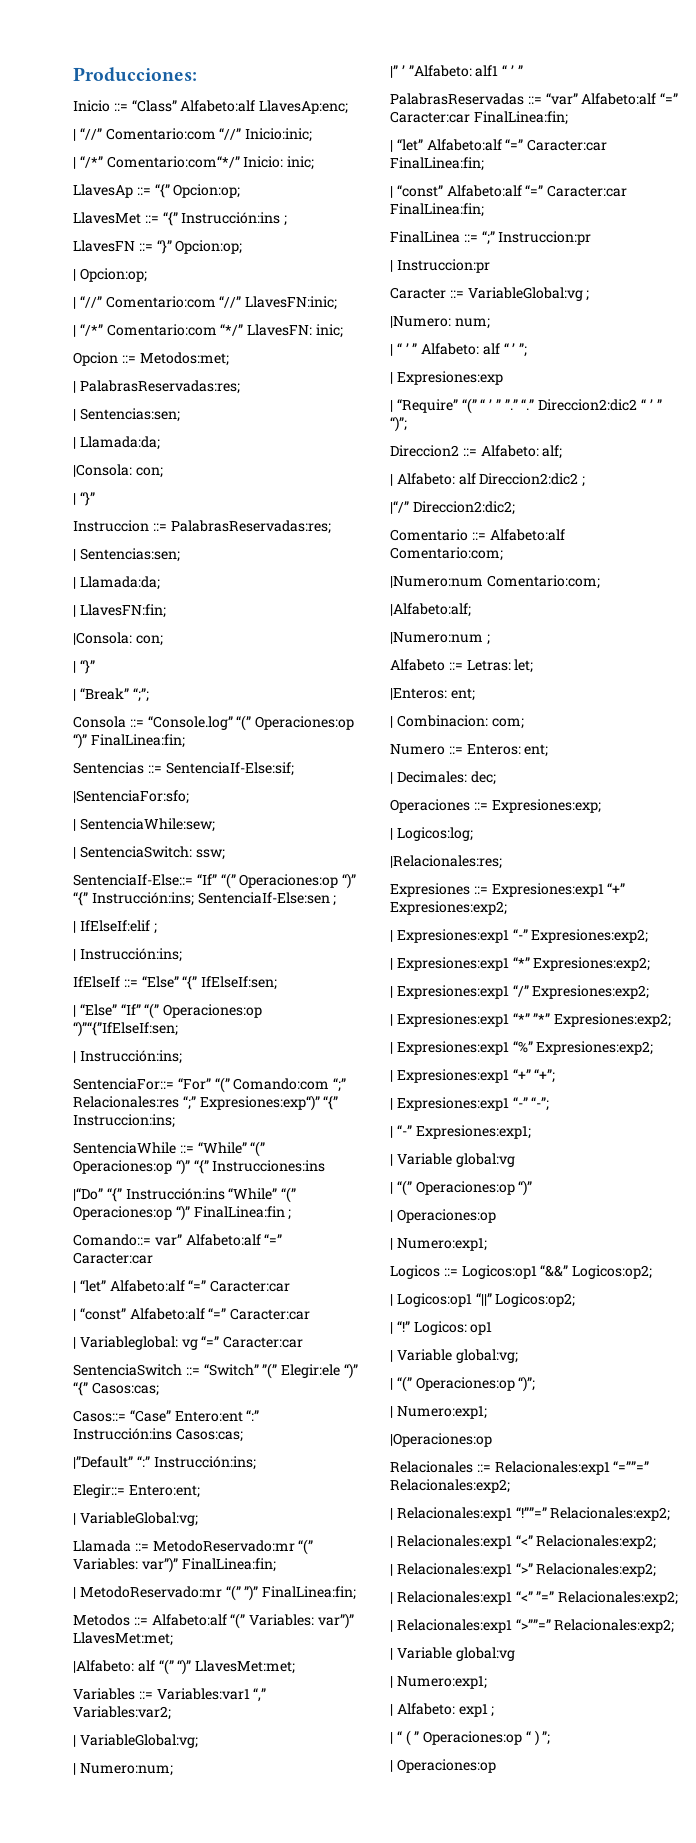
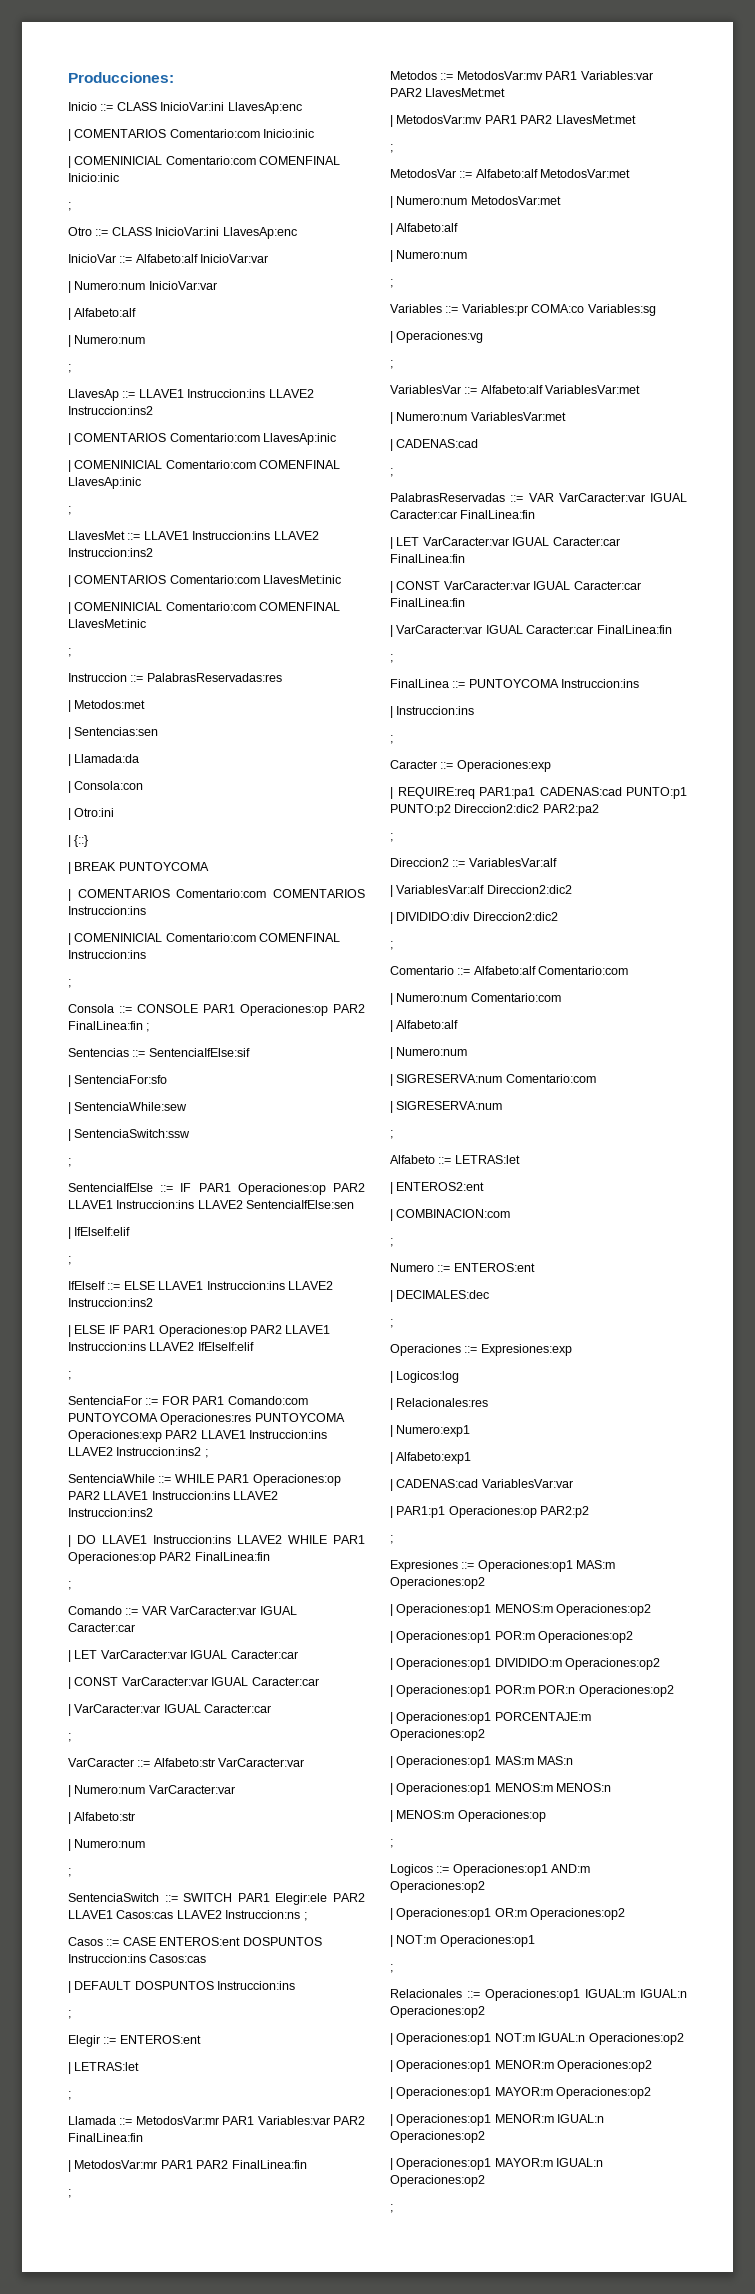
- Inicio ::= “Class” Alfabeto:alf LlavesAp:enc;
- | “//” Comentario:com “//” Inicio:inic;
- | “/*” Comentario:com“*/” Inicio: inic;
- LlavesAp ::= “{” Opcion:op;
- LlavesMet ::= “{” Instrucción:ins ;
- LlavesFN ::= “}” Opcion:op;
- | Opcion:op;
- | “//” Comentario:com “//” LlavesFN:inic;
- | “/*” Comentario:com “*/” LlavesFN: inic;
- Opcion ::= Metodos:met;
- | PalabrasReservadas:res;
- | Sentencias:sen;
- | Llamada:da;
- |Consola: con;
- | “}”
+ Inicio ::= CLASS InicioVar:ini LlavesAp:enc
+ | COMENTARIOS Comentario:com Inicio:inic
+ | COMENINICIAL Comentario:com COMENFINAL Inicio:inic
+ ;
+ Otro ::= CLASS InicioVar:ini LlavesAp:enc
+ InicioVar ::= Alfabeto:alf InicioVar:var
+ | Numero:num InicioVar:var
+ | Alfabeto:alf
+ | Numero:num
+ ;
+ LlavesAp ::= LLAVE1 Instruccion:ins LLAVE2 Instruccion:ins2
+ | COMENTARIOS Comentario:com LlavesAp:inic
+ | COMENINICIAL Comentario:com COMENFINAL LlavesAp:inic
+ ;
+ LlavesMet ::= LLAVE1 Instruccion:ins LLAVE2 Instruccion:ins2
+ | COMENTARIOS Comentario:com LlavesMet:inic
+ | COMENINICIAL Comentario:com COMENFINAL LlavesMet:inic
+ ;
- Instruccion ::= PalabrasReservadas:res;
- | Sentencias:sen;
- | Llamada:da;
- | LlavesFN:fin;
- |Consola: con;
- | “}”
- | “Break” “;”;
- Consola ::= “Console.log” “(” Operaciones:op “)” FinalLinea:fin;
+ Instruccion ::= PalabrasReservadas:res
+ | Metodos:met
+ | Sentencias:sen
+ | Llamada:da
+ | Consola:con
+ | Otro:ini
+ | {::}
+ | BREAK PUNTOYCOMA
+ | COMENTARIOS Comentario:com COMENTARIOS Instruccion:ins
+ | COMENINICIAL Comentario:com COMENFINAL Instruccion:ins
+ ;
+ Consola ::= CONSOLE PAR1 Operaciones:op PAR2 FinalLinea:fin ;
- Sentencias ::= SentenciaIf-Else:sif;
- |SentenciaFor:sfo;
- | SentenciaWhile:sew;
- | SentenciaSwitch: ssw;
- SentenciaIf-Else::= “If” “(” Operaciones:op “)” “{” Instrucción:ins; SentenciaIf-Else:sen ;
+ Sentencias ::= SentenciaIfElse:sif
+ | SentenciaFor:sfo
+ | SentenciaWhile:sew
+ | SentenciaSwitch:ssw
+ ;
+ SentenciaIfElse ::= IF PAR1 Operaciones:op PAR2 LLAVE1 Instruccion:ins LLAVE2 SentenciaIfElse:sen
- | IfElseIf:elif ;
- | Instrucción:ins;
+ | IfElseIf:elif
+ ;
- IfElseIf ::= “Else” “{” IfElseIf:sen;
- | “Else” “If” “(” Operaciones:op “)”“{”IfElseIf:sen;
- | Instrucción:ins;
- SentenciaFor::= “For” “(” Comando:com “;” Relacionales:res “;” Expresiones:exp“)” “{” Instruccion:ins;
- SentenciaWhile ::= “While” “(” Operaciones:op “)” “{” Instrucciones:ins
- |“Do” “{” Instrucción:ins “While” “(” Operaciones:op “)” FinalLinea:fin ;
- Comando::= var” Alfabeto:alf “=” Caracter:car
- | “let” Alfabeto:alf “=” Caracter:car
- | “const” Alfabeto:alf “=” Caracter:car
- | Variableglobal: vg “=” Caracter:car
- SentenciaSwitch ::= “Switch” ”(” Elegir:ele “)” “{” Casos:cas;
- Casos::= “Case” Entero:ent “:” Instrucción:ins Casos:cas;
- |”Default” “:” Instrucción:ins;
- Elegir::= Entero:ent;
- | VariableGlobal:vg;
- Llamada ::= MetodoReservado:mr “(” Variables: var”)” FinalLinea:fin;
- | MetodoReservado:mr “(” ”)” FinalLinea:fin;
- Metodos ::= Alfabeto:alf “(” Variables: var”)” LlavesMet:met;
- |Alfabeto: alf “(” “)” LlavesMet:met;
- Variables ::= Variables:var1 “,” Variables:var2;
- | VariableGlobal:vg;
- | Numero:num;
- |” ’ ”Alfabeto: alf1 “ ’ ”
- PalabrasReservadas ::= “var” Alfabeto:alf “=” Caracter:car FinalLinea:fin;
- | “let” Alfabeto:alf “=” Caracter:car FinalLinea:fin;
- | “const” Alfabeto:alf “=” Caracter:car FinalLinea:fin;
+ IfElseIf ::= ELSE LLAVE1 Instruccion:ins LLAVE2 Instruccion:ins2
+ | ELSE IF PAR1 Operaciones:op PAR2 LLAVE1 Instruccion:ins LLAVE2 IfElseIf:elif
+ ;
+ SentenciaFor ::= FOR PAR1 Comando:com PUNTOYCOMA Operaciones:res PUNTOYCOMA Operaciones:exp PAR2 LLAVE1 Instruccion:ins LLAVE2 Instruccion:ins2 ;
+ SentenciaWhile ::= WHILE PAR1 Operaciones:op PAR2 LLAVE1 Instruccion:ins LLAVE2 Instruccion:ins2
+ | DO LLAVE1 Instruccion:ins LLAVE2 WHILE PAR1 Operaciones:op PAR2 FinalLinea:fin
+ ;
+ Comando ::= VAR VarCaracter:var IGUAL Caracter:car
+ | LET VarCaracter:var IGUAL Caracter:car
+ | CONST VarCaracter:var IGUAL Caracter:car
+ | VarCaracter:var IGUAL Caracter:car
+ ;
+ VarCaracter ::= Alfabeto:str VarCaracter:var
+ | Numero:num VarCaracter:var
+ | Alfabeto:str
+ | Numero:num
+ ;
+ SentenciaSwitch ::= SWITCH PAR1 Elegir:ele PAR2 LLAVE1 Casos:cas LLAVE2 Instruccion:ns ;
+ Casos ::= CASE ENTEROS:ent DOSPUNTOS Instruccion:ins Casos:cas
+ | DEFAULT DOSPUNTOS Instruccion:ins
+ ;
+ Elegir ::= ENTEROS:ent
+ | LETRAS:let
+ ;
+ Llamada ::= MetodosVar:mr PAR1 Variables:var PAR2 FinalLinea:fin
+ | MetodosVar:mr PAR1 PAR2 FinalLinea:fin
+ ;
+ Metodos ::= MetodosVar:mv PAR1 Variables:var PAR2 LlavesMet:met
+ | MetodosVar:mv PAR1 PAR2 LlavesMet:met
+ ;
+ MetodosVar ::= Alfabeto:alf MetodosVar:met
+ | Numero:num MetodosVar:met
+ | Alfabeto:alf
+ | Numero:num
+ ;
+ Variables ::= Variables:pr COMA:co Variables:sg
+ | Operaciones:vg
+ ;
+ VariablesVar ::= Alfabeto:alf VariablesVar:met
+ | Numero:num VariablesVar:met
+ | CADENAS:cad
+ ;
+ PalabrasReservadas ::= VAR VarCaracter:var IGUAL Caracter:car FinalLinea:fin
+ | LET VarCaracter:var IGUAL Caracter:car FinalLinea:fin
+ | CONST VarCaracter:var IGUAL Caracter:car FinalLinea:fin
+ | VarCaracter:var IGUAL Caracter:car FinalLinea:fin
+ ;
- FinalLinea ::= “;” Instruccion:pr
- | Instruccion:pr
+ FinalLinea ::= PUNTOYCOMA Instruccion:ins
+ | Instruccion:ins
+ ;
- Caracter ::= VariableGlobal:vg ;
- |Numero: num;
- | “ ’ ” Alfabeto: alf “ ’ ”;
- | Expresiones:exp
- | “Require” “(” “ ’ ” ”.” “.” Direccion2:dic2 “ ’ ” “)”;
+ Caracter ::= Operaciones:exp
+ | REQUIRE:req PAR1:pa1 CADENAS:cad PUNTO:p1 PUNTO:p2 Direccion2:dic2 PAR2:pa2
+ ;
- Direccion2 ::= Alfabeto: alf;
- | Alfabeto: alf Direccion2:dic2 ;
- |“/” Direccion2:dic2;
+ Direccion2 ::= VariablesVar:alf
+ | VariablesVar:alf Direccion2:dic2
+ | DIVIDIDO:div Direccion2:dic2
+ ;
- Comentario ::= Alfabeto:alf Comentario:com;
- |Numero:num Comentario:com;
- |Alfabeto:alf;
- |Numero:num ;
- Alfabeto ::= Letras: let;
- |Enteros: ent;
- | Combinacion: com;
+ Comentario ::= Alfabeto:alf Comentario:com
+ | Numero:num Comentario:com
+ | Alfabeto:alf
+ | Numero:num
+ | SIGRESERVA:num Comentario:com
+ | SIGRESERVA:num
+ ;
+ Alfabeto ::= LETRAS:let
+ | ENTEROS2:ent
+ | COMBINACION:com
+ ;
- Numero ::= Enteros: ent;
- | Decimales: dec;
+ Numero ::= ENTEROS:ent
+ | DECIMALES:dec
+ ;
- Operaciones ::= Expresiones:exp;
- | Logicos:log;
- |Relacionales:res;
- Expresiones ::= Expresiones:exp1 “+” Expresiones:exp2;
- | Expresiones:exp1 “-” Expresiones:exp2;
- | Expresiones:exp1 “*” Expresiones:exp2;
- | Expresiones:exp1 “/” Expresiones:exp2;
- | Expresiones:exp1 “*” ”*” Expresiones:exp2;
- | Expresiones:exp1 “%” Expresiones:exp2;
- | Expresiones:exp1 “+” “+”;
- | Expresiones:exp1 “-” “-”;
- | “-” Expresiones:exp1;
- | Variable global:vg
- | “(” Operaciones:op “)”
- | Operaciones:op
- | Numero:exp1;
+ Operaciones ::= Expresiones:exp
+ | Logicos:log
+ | Relacionales:res
+ | Numero:exp1
+ | Alfabeto:exp1
+ | CADENAS:cad VariablesVar:var
+ | PAR1:p1 Operaciones:op PAR2:p2
+ ;
+ Expresiones ::= Operaciones:op1 MAS:m Operaciones:op2
+ | Operaciones:op1 MENOS:m Operaciones:op2
+ | Operaciones:op1 POR:m Operaciones:op2
+ | Operaciones:op1 DIVIDIDO:m Operaciones:op2
+ | Operaciones:op1 POR:m POR:n Operaciones:op2
+ | Operaciones:op1 PORCENTAJE:m Operaciones:op2
+ | Operaciones:op1 MAS:m MAS:n
+ | Operaciones:op1 MENOS:m MENOS:n
+ | MENOS:m Operaciones:op
+ ;
- Logicos ::= Logicos:op1 “&&” Logicos:op2;
- | Logicos:op1 “||” Logicos:op2;
- | “!” Logicos: op1
- | Variable global:vg;
- | “(” Operaciones:op “)”;
- | Numero:exp1;
- |Operaciones:op
- Relacionales ::= Relacionales:exp1 “=””=” Relacionales:exp2;
- | Relacionales:exp1 “!””=” Relacionales:exp2;
- | Relacionales:exp1 “<” Relacionales:exp2;
- | Relacionales:exp1 “>” Relacionales:exp2;
- | Relacionales:exp1 “<” ”=” Relacionales:exp2;
- | Relacionales:exp1 “>””=” Relacionales:exp2;
- | Variable global:vg
- | Numero:exp1;
- | Alfabeto: exp1 ;
- | “ ( ” Operaciones:op “ ) ”;
- | Operaciones:op
+ Logicos ::= Operaciones:op1 AND:m Operaciones:op2
+ | Operaciones:op1 OR:m Operaciones:op2
+ | NOT:m Operaciones:op1
+ ;
+ Relacionales ::= Operaciones:op1 IGUAL:m IGUAL:n Operaciones:op2
+ | Operaciones:op1 NOT:m IGUAL:n Operaciones:op2
+ | Operaciones:op1 MENOR:m Operaciones:op2
+ | Operaciones:op1 MAYOR:m Operaciones:op2
+ | Operaciones:op1 MENOR:m IGUAL:n Operaciones:op2
+ | Operaciones:op1 MAYOR:m IGUAL:n Operaciones:op2
+ ;

